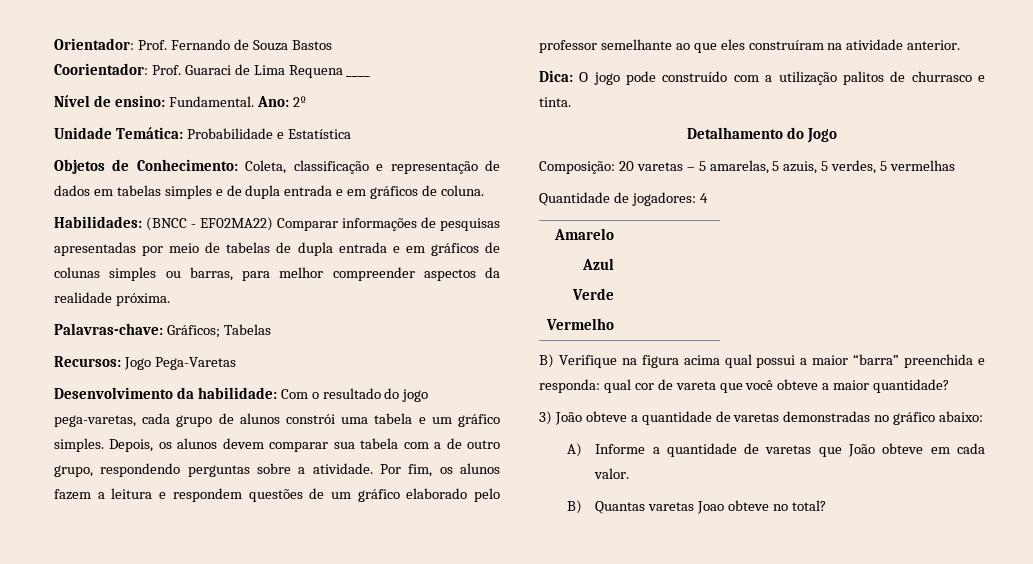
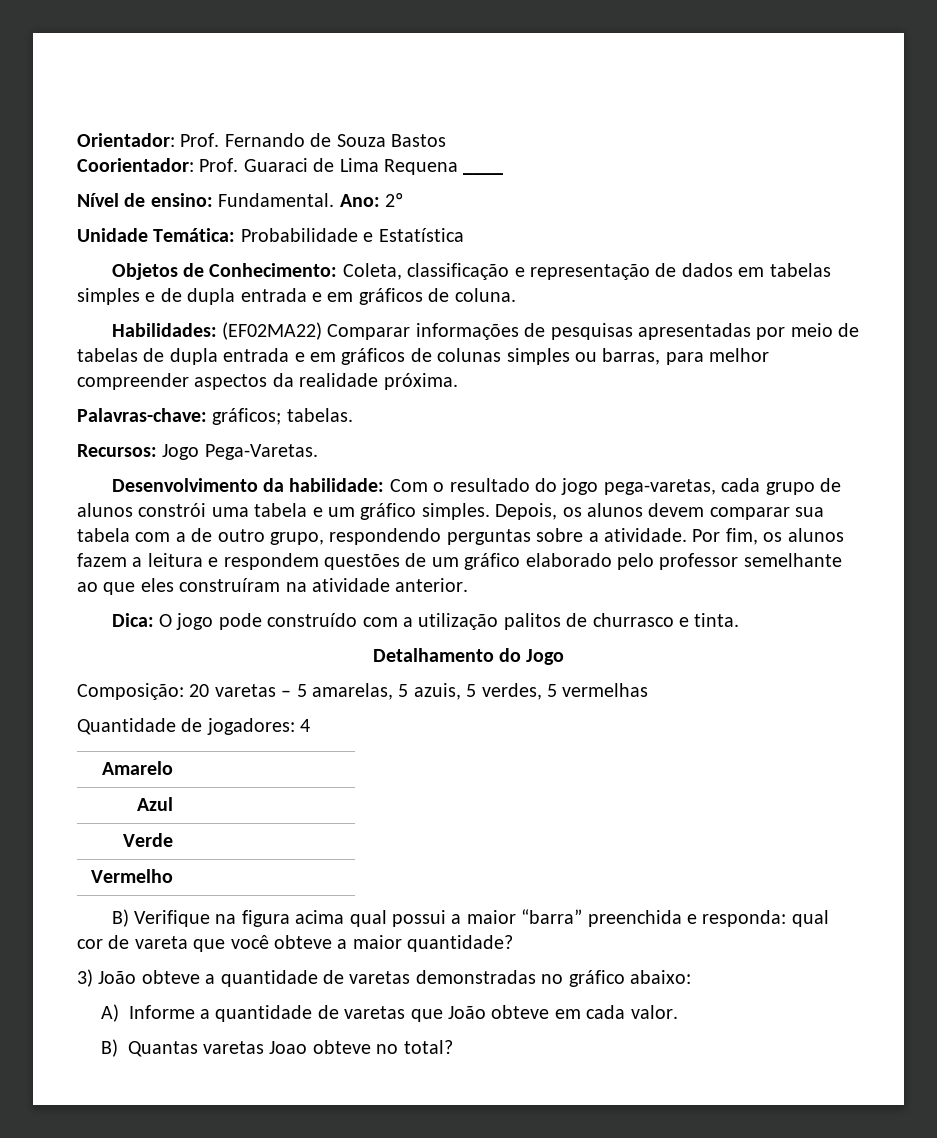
- Habilidades: (BNCC - EF02MA22) Comparar informações de pesquisas apresentadas por meio de tabelas de dupla entrada e em gráficos de colunas simples ou barras, para melhor compreender aspectos da realidade próxima.
+ Habilidades: (EF02MA22) Comparar informações de pesquisas apresentadas por meio de tabelas de dupla entrada e em gráficos de colunas simples ou barras, para melhor compreender aspectos da realidade próxima.
- Palavras-chave: Gráficos; Tabelas
+ Palavras-chave: gráficos; tabelas.
- Recursos: Jogo Pega-Varetas
+ Recursos: Jogo Pega-Varetas.

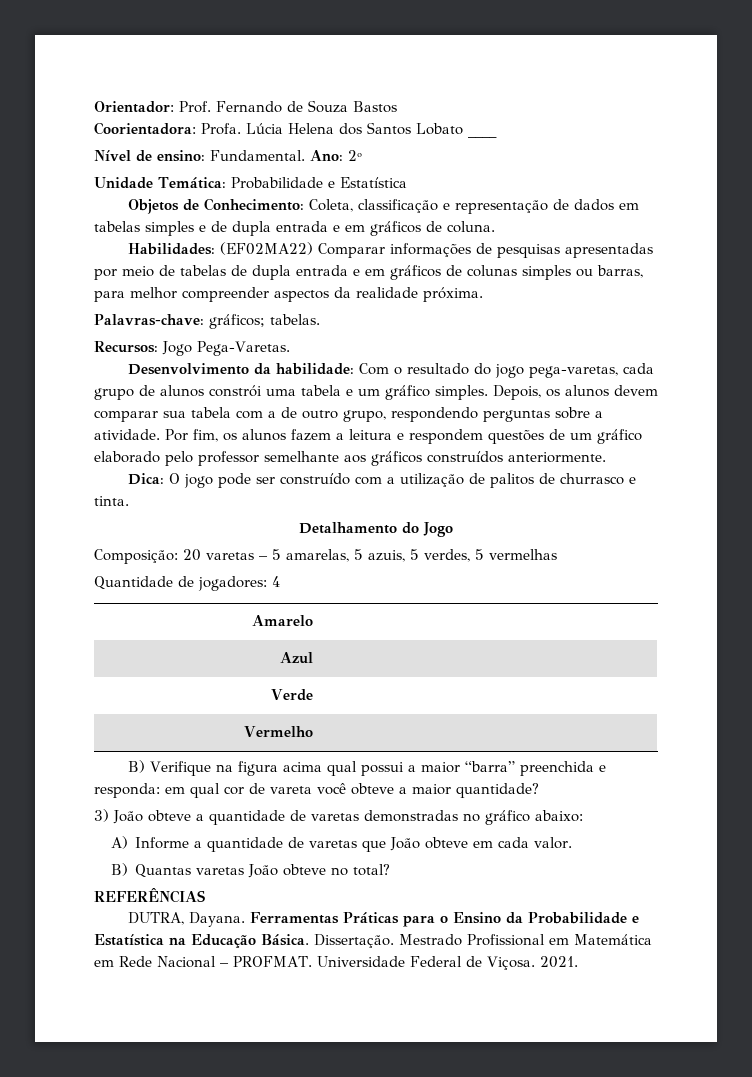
- Coorientador: Prof. Guaraci de Lima Requena ____
+ Coorientadora: Profa. Lúcia Helena dos Santos Lobato ____
- Por fim, os alunos fazem a leitura e respondem questões de um gráfico elaborado pelo professor semelhante ao que eles construíram na atividade anterior.
+ Por fim, os alunos fazem a leitura e respondem questões de um gráfico elaborado pelo professor semelhante aos gráficos construídos anteriormente.
- Dica: O jogo pode construído com a utilização palitos de churrasco e tinta.
+ Dica: O jogo pode ser construído com a utilização de palitos de churrasco e tinta.
- B) Verifique na figura acima qual possui a maior “barra” preenchida e responda: qual cor de vareta que você obteve a maior quantidade?
+ B) Verifique na figura acima qual possui a maior “barra” preenchida e responda: em qual cor de vareta você obteve a maior quantidade?
- B) Quantas varetas Joao obteve no total?
+ B) Quantas varetas João obteve no total?
+ REFERÊNCIAS
+ DUTRA, Dayana. Ferramentas Práticas para o Ensino da Probabilidade e Estatística na Educação Básica. Dissertação. Mestrado Profissional em Matemática em Rede Nacional – PROFMAT. Universidade Federal de Viçosa. 2021.

